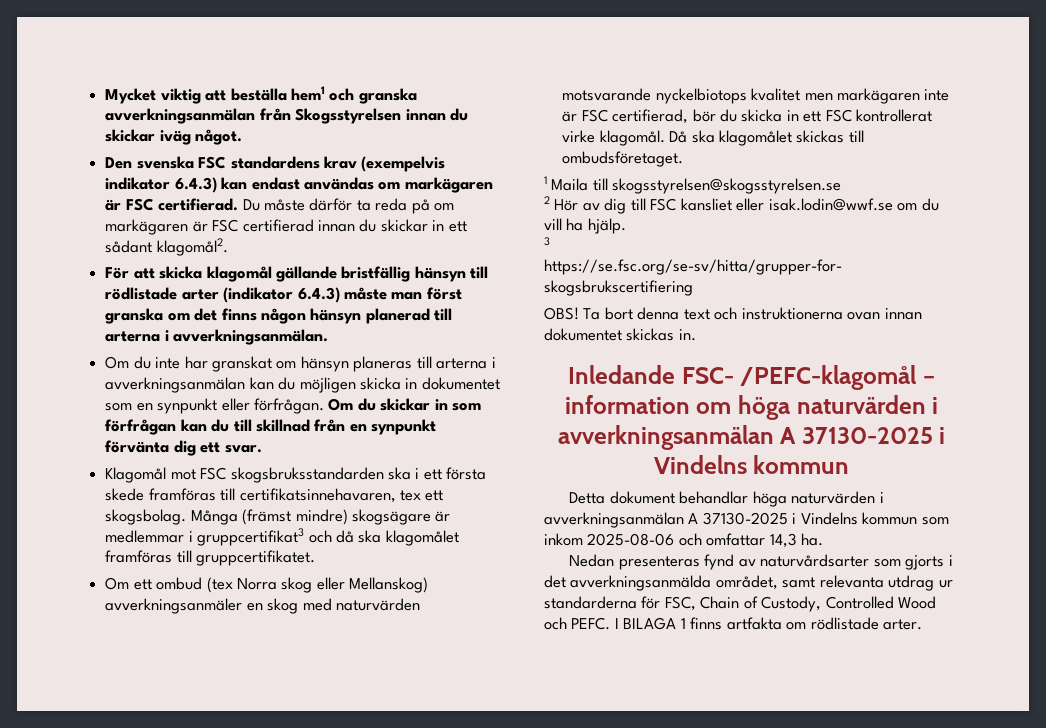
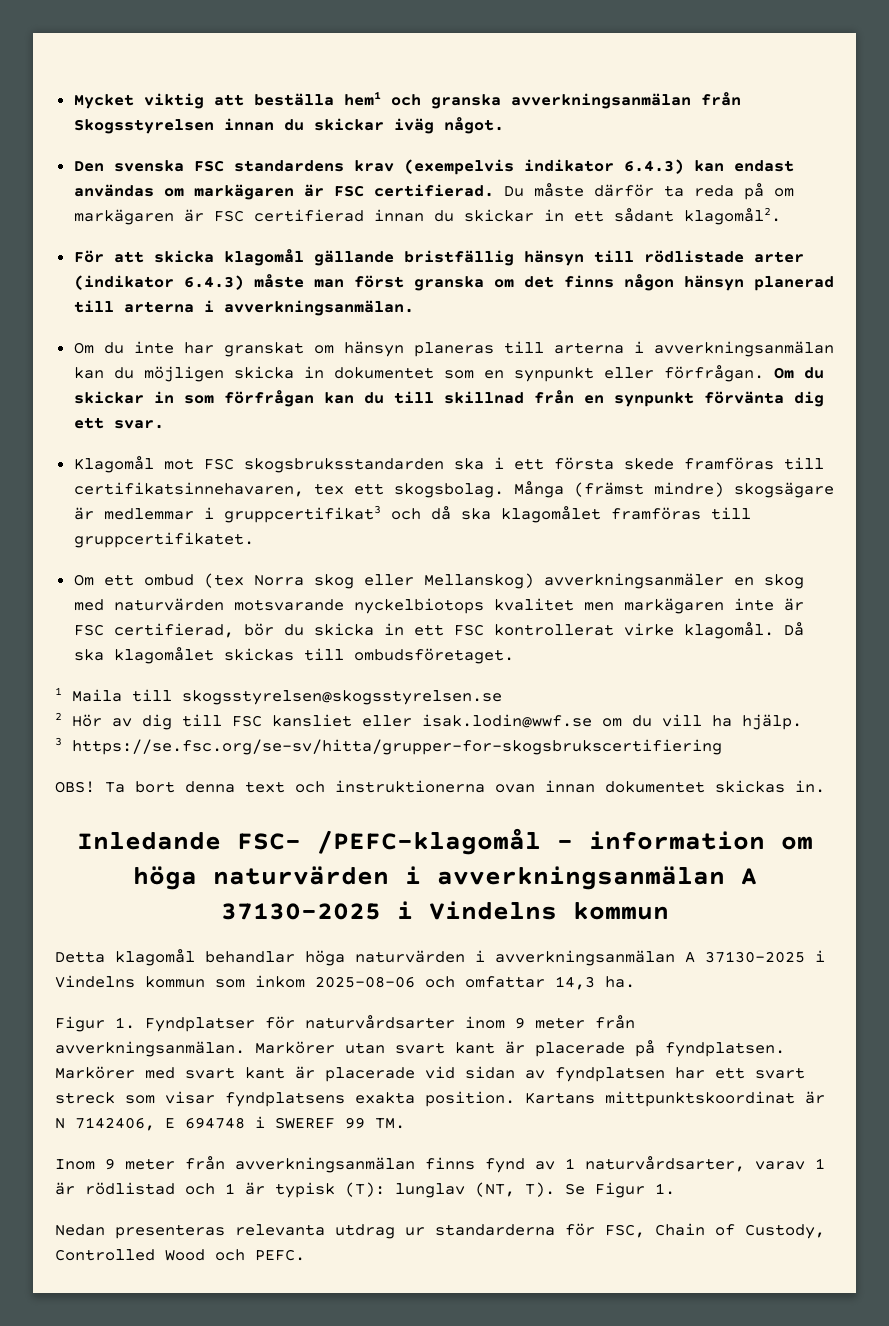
- Detta dokument behandlar höga naturvärden i avverkningsanmälan A 37130-2025 i Vindelns kommun som inkom 2025-08-06 och omfattar 14,3 ha.
+ Detta klagomål behandlar höga naturvärden i avverkningsanmälan A 37130-2025 i Vindelns kommun som inkom 2025-08-06 och omfattar 14,3 ha.
- Nedan presenteras fynd av naturvårdsarter som gjorts i det avverkningsanmälda området, samt relevanta utdrag ur standarderna för FSC, Chain of Custody, Controlled Wood och PEFC. I BILAGA 1 finns artfakta om rödlistade arter.
+ Figur 1. Fyndplatser för naturvårdsarter inom 9 meter från avverkningsanmälan. Markörer utan svart kant är placerade på fyndplatsen. Markörer med svart kant är placerade vid sidan av fyndplatsen har ett svart streck som visar fyndplatsens exakta position. Kartans mittpunktskoordinat är N 7142406, E 694748 i SWEREF 99 TM.
+ Inom 9 meter från avverkningsanmälan finns fynd av 1 naturvårdsarter, varav 1 är rödlistad och 1 är typisk (T): lunglav (NT, T). Se Figur 1.
+ Nedan presenteras relevanta utdrag ur standarderna för FSC, Chain of Custody, Controlled Wood och PEFC.

